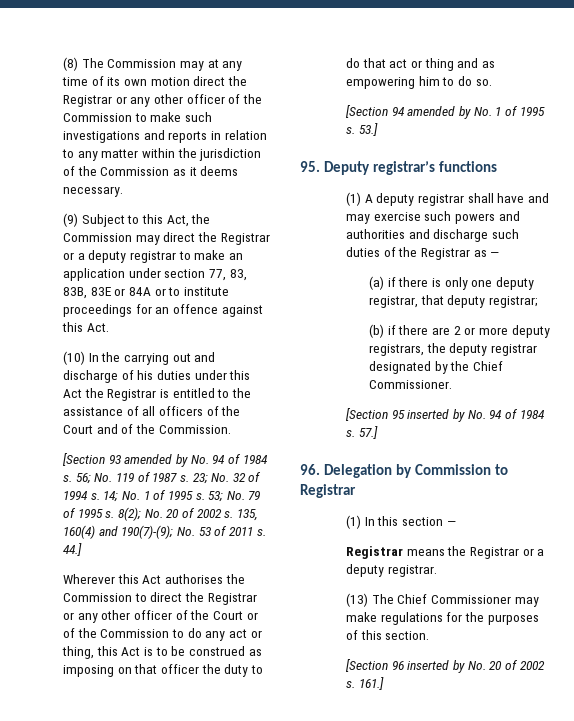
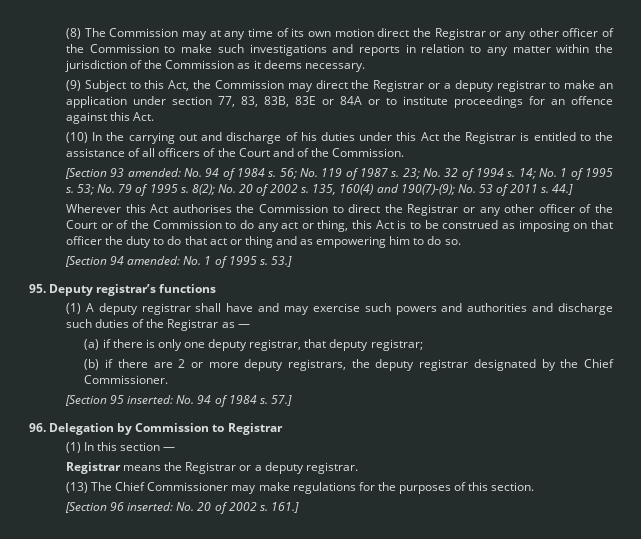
- [Section 93 amended by No. 94 of 1984 s.
+ [Section 93 amended: No. 94 of 1984 s.
- [Section 94 amended by No. 1 of 1995 s.
+ [Section 94 amended: No. 1 of 1995 s.
- [Section 95 inserted by No. 94 of 1984 s.
+ [Section 95 inserted: No. 94 of 1984 s.
- [Section 96 inserted by No. 20 of 2002 s.
+ [Section 96 inserted: No. 20 of 2002 s.

